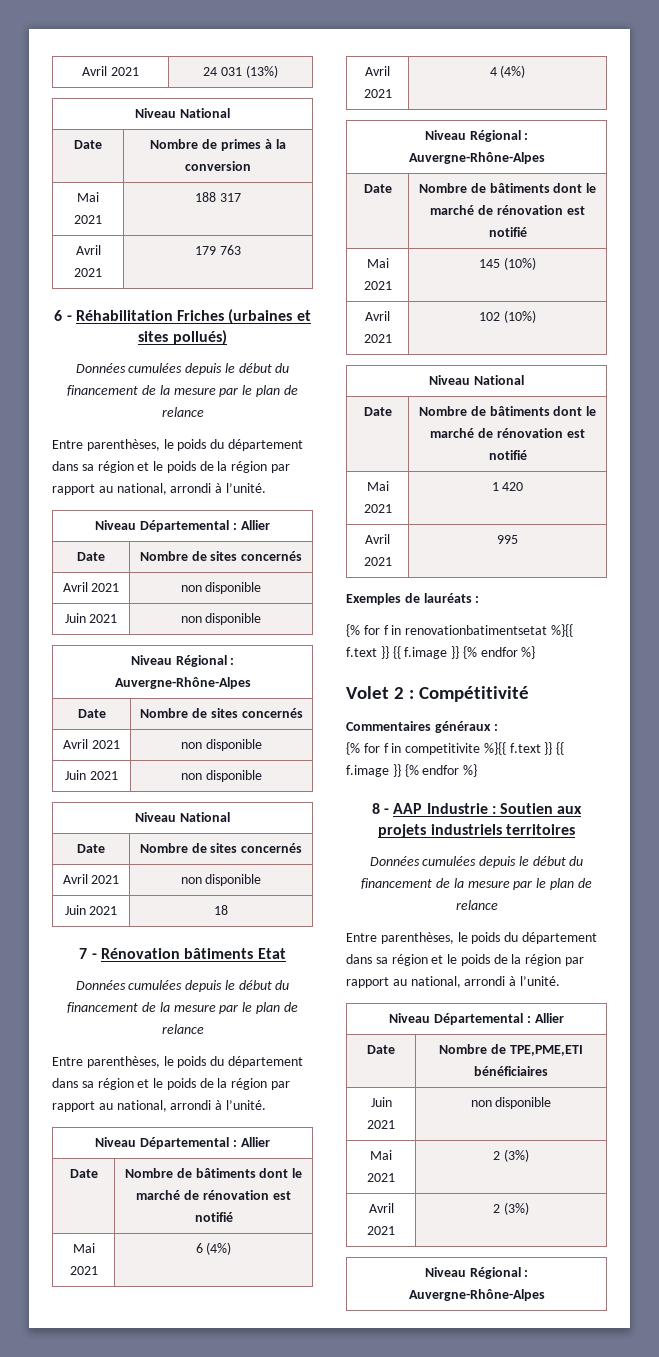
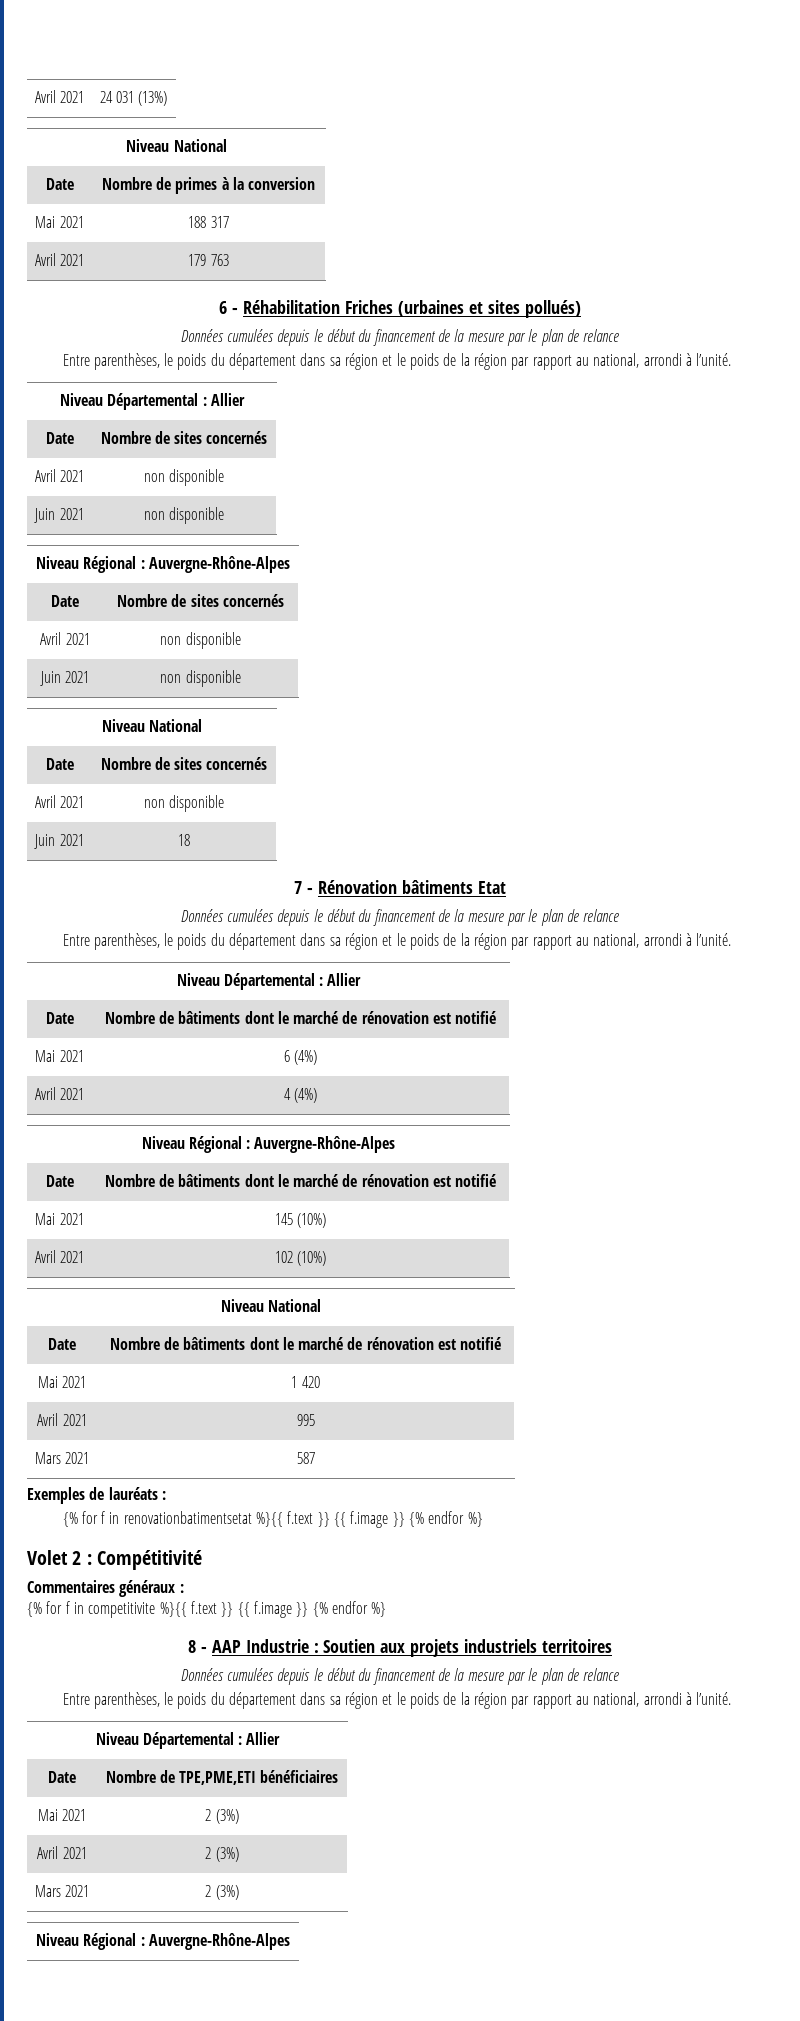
+ Mars 2021 | 587
  Date | Nombre de TPE,PME,ETI bénéficiaires
- Juin 2021 | non disponible
+ Mars 2021 | 2 (3%)

